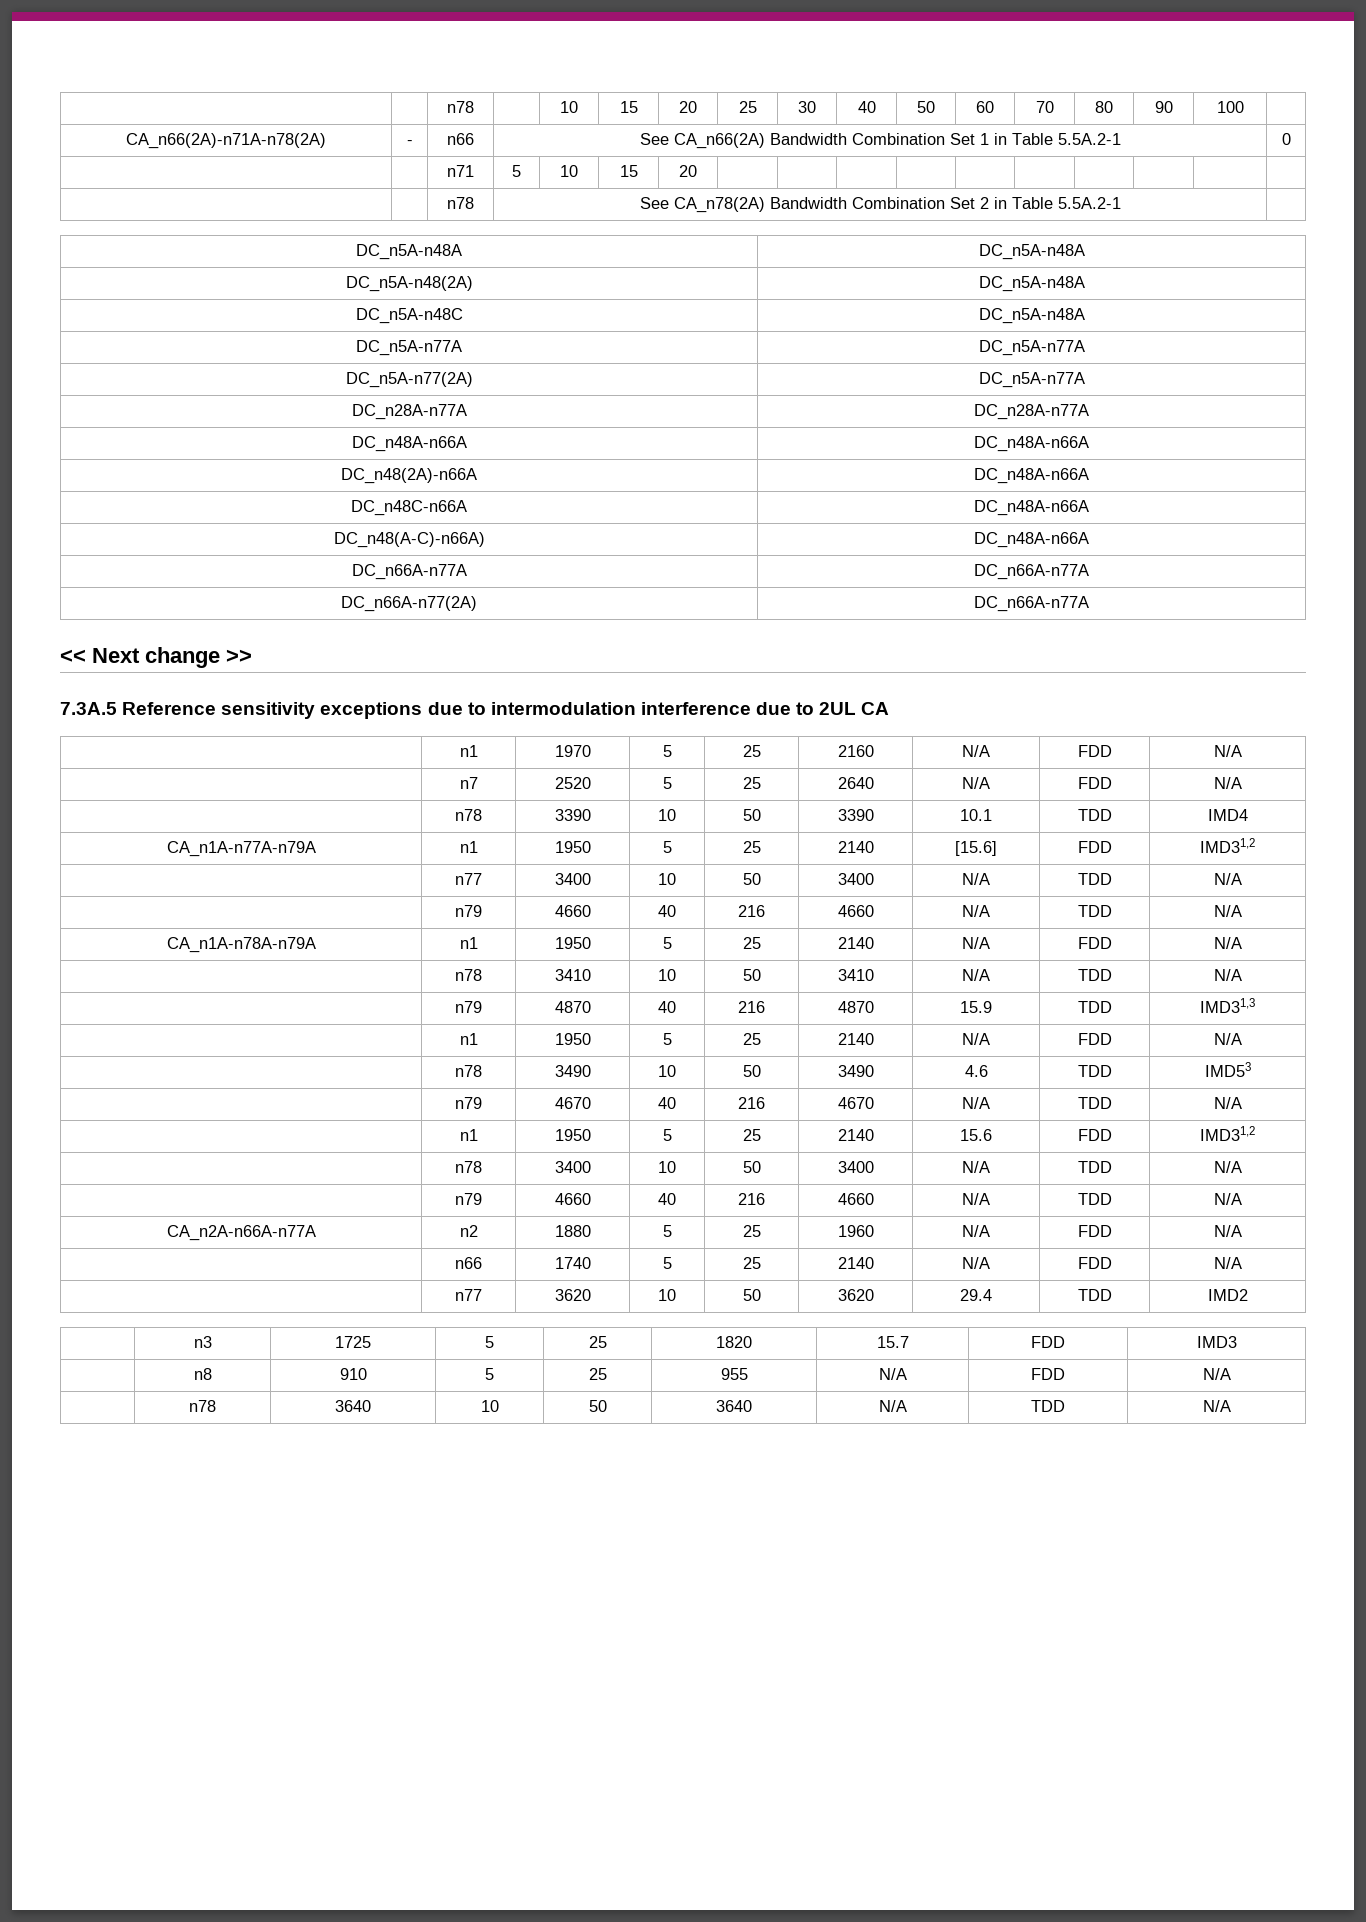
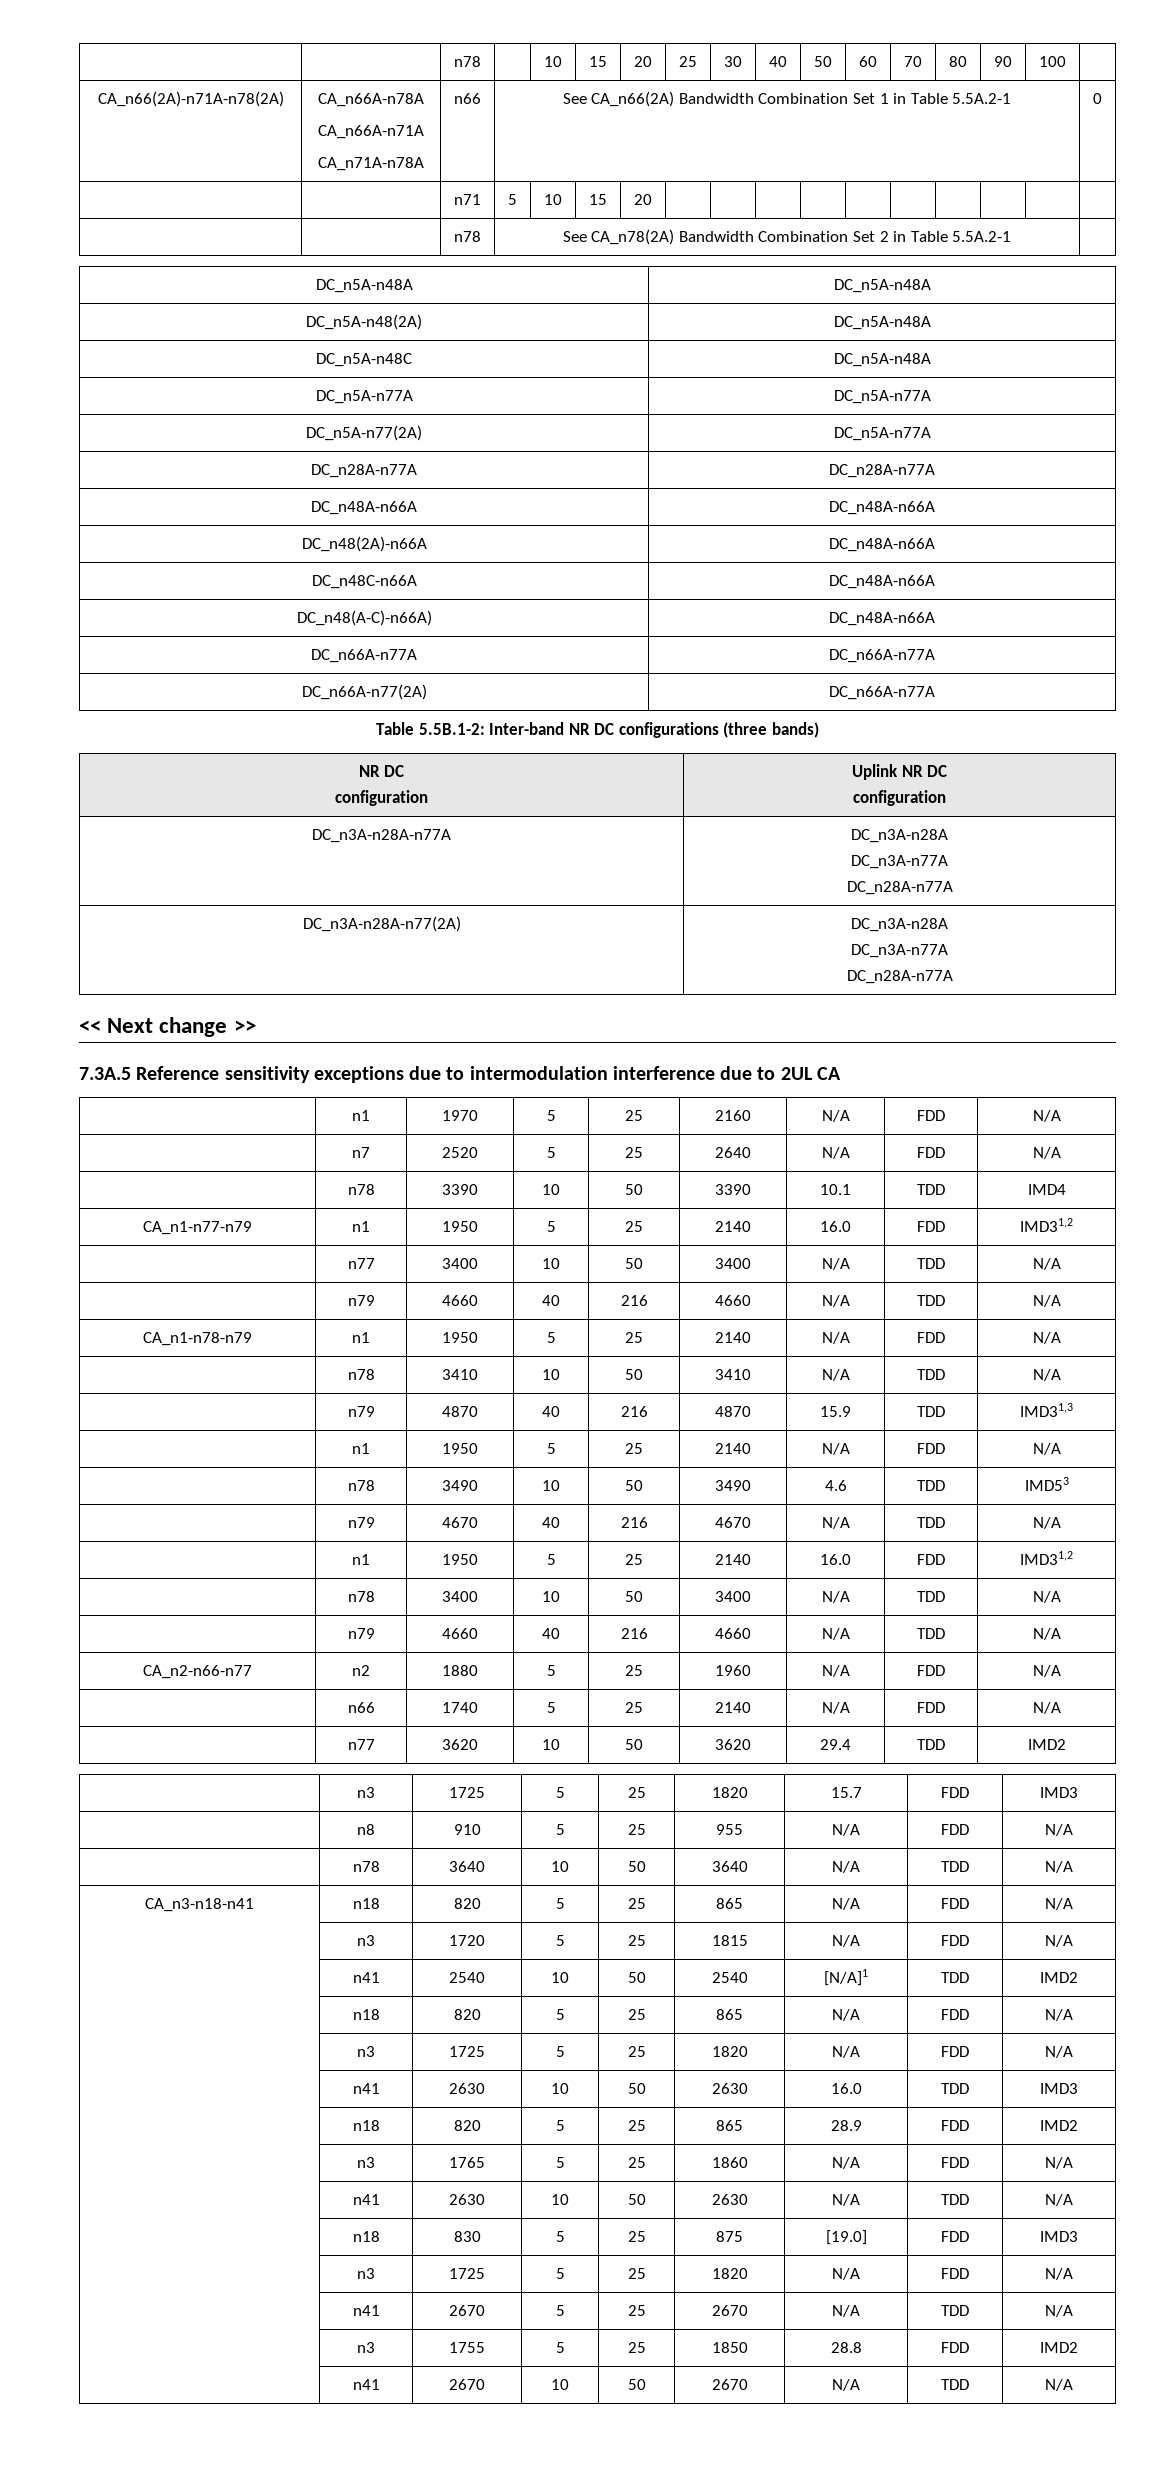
- CA_n66(2A)-n71A-n78(2A) | - | n66 | See CA_n66(2A) Bandwidth Combination Set 1 in Table 5.5A.2-1 | 0
+ CA_n66(2A)-n71A-n78(2A) | CA_n66A-n78A
+ CA_n66A-n71A
+ CA_n71A-n78A | n66 | See CA_n66(2A) Bandwidth Combination Set 1 in Table 5.5A.2-1 | 0
+ Table 5.5B.1-2: Inter-band NR DC configurations (three bands)
+ NR DC
+ configuration | Uplink NR DC
+ configuration
+ DC_n3A-n28A-n77A | DC_n3A-n28A
+ DC_n3A-n77A
+ DC_n28A-n77A
+ DC_n3A-n28A-n77(2A) | DC_n3A-n28A
+ DC_n3A-n77A
+ DC_n28A-n77A
- CA_n1A-n77A-n79A | n1 | 1950 | 5 | 25 | 2140 | [15.6] | FDD | IMD31,2
+ CA_n1-n77-n79 | n1 | 1950 | 5 | 25 | 2140 | 16.0 | FDD | IMD31,2
- CA_n1A-n78A-n79A | n1 | 1950 | 5 | 25 | 2140 | N/A | FDD | N/A
+ CA_n1-n78-n79 | n1 | 1950 | 5 | 25 | 2140 | N/A | FDD | N/A
  | n79 | 4670 | 40 | 216 | 4670 | N/A | TDD | N/A
- | n1 | 1950 | 5 | 25 | 2140 | 15.6 | FDD | IMD31,2
+ | n1 | 1950 | 5 | 25 | 2140 | 16.0 | FDD | IMD31,2
- CA_n2A-n66A-n77A | n2 | 1880 | 5 | 25 | 1960 | N/A | FDD | N/A
+ CA_n2-n66-n77 | n2 | 1880 | 5 | 25 | 1960 | N/A | FDD | N/A
+ CA_n3-n18-n41 | n18 | 820 | 5 | 25 | 865 | N/A | FDD | N/A
+ | n3 | 1720 | 5 | 25 | 1815 | N/A | FDD | N/A
+ | n41 | 2540 | 10 | 50 | 2540 | [N/A]1 | TDD | IMD2
+ | n18 | 820 | 5 | 25 | 865 | N/A | FDD | N/A
+ | n3 | 1725 | 5 | 25 | 1820 | N/A | FDD | N/A
+ | n41 | 2630 | 10 | 50 | 2630 | 16.0 | TDD | IMD3
+ | n18 | 820 | 5 | 25 | 865 | 28.9 | FDD | IMD2
+ | n3 | 1765 | 5 | 25 | 1860 | N/A | FDD | N/A
+ | n41 | 2630 | 10 | 50 | 2630 | N/A | TDD | N/A
+ | n18 | 830 | 5 | 25 | 875 | [19.0] | FDD | IMD3
+ | n3 | 1725 | 5 | 25 | 1820 | N/A | FDD | N/A
+ | n41 | 2670 | 5 | 25 | 2670 | N/A | TDD | N/A
+ | n3 | 1755 | 5 | 25 | 1850 | 28.8 | FDD | IMD2
+ | n41 | 2670 | 10 | 50 | 2670 | N/A | TDD | N/A

